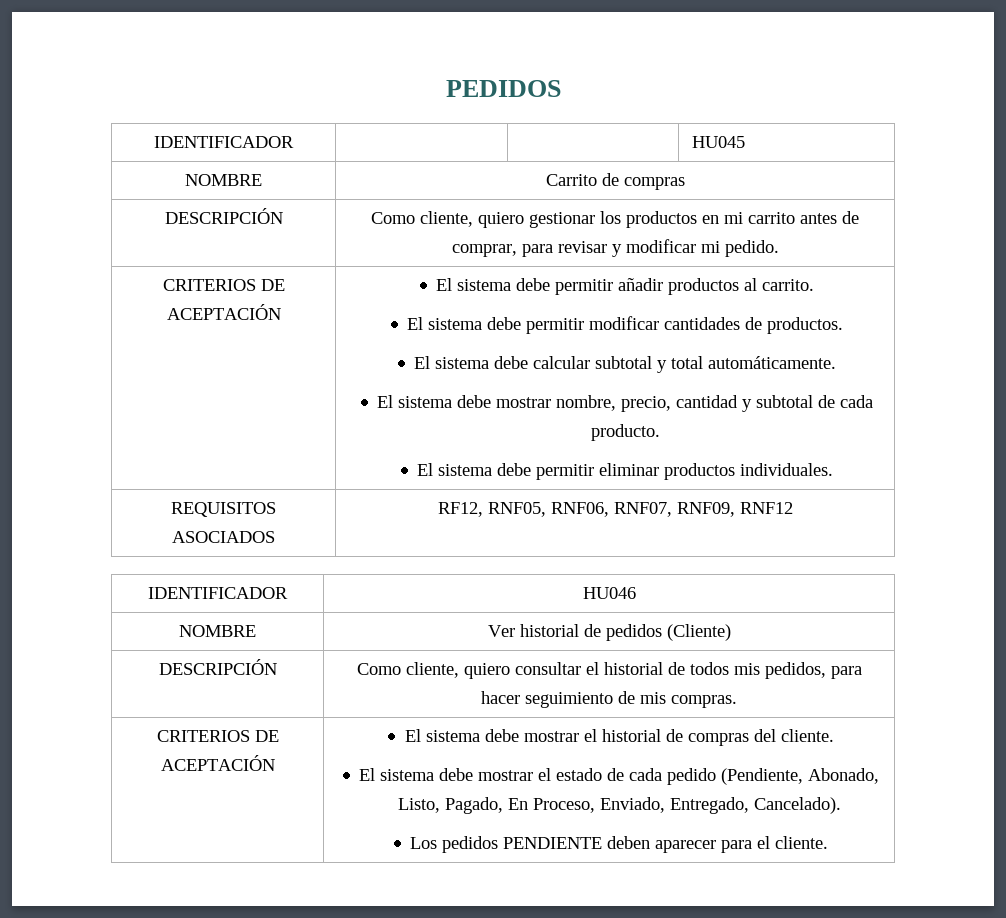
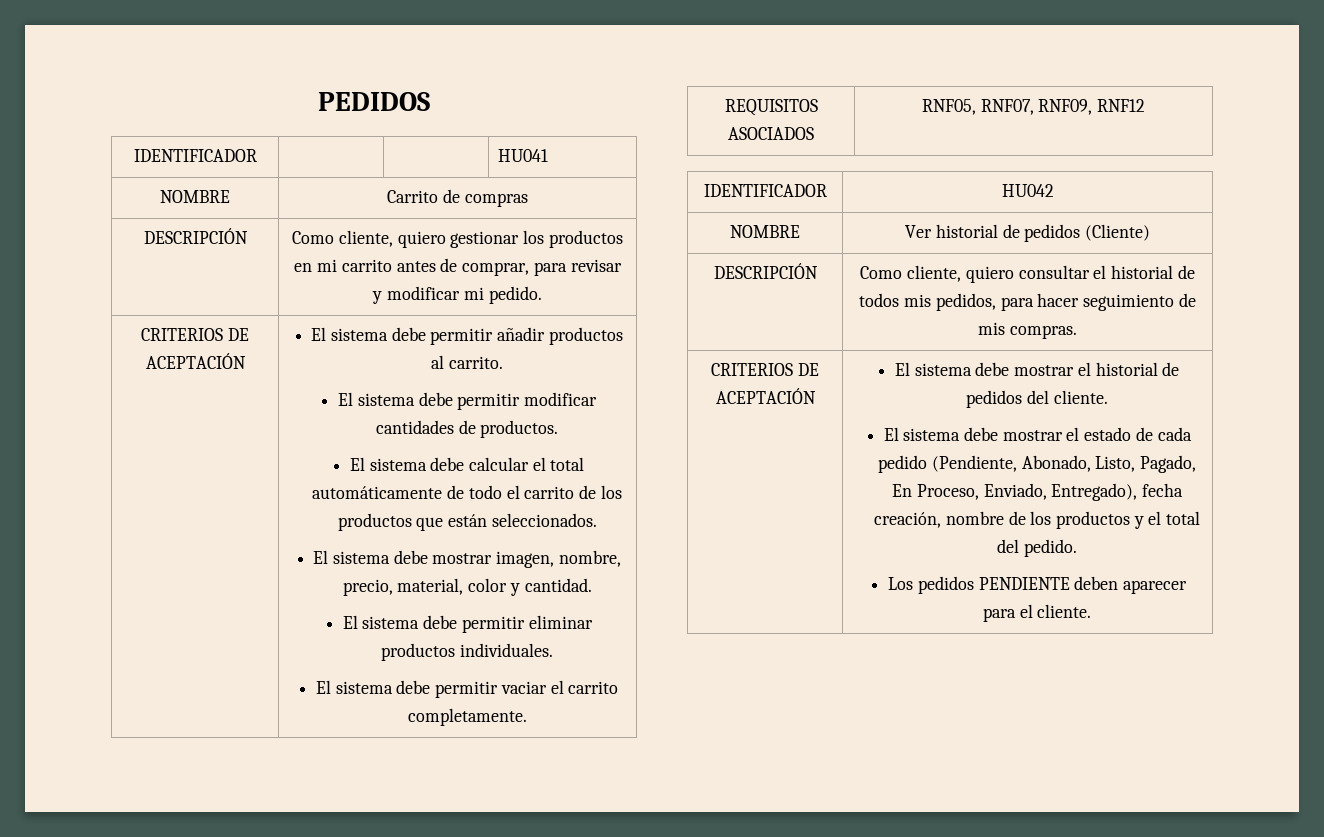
- IDENTIFICADOR | | | HU045
+ IDENTIFICADOR | | | HU041
- El sistema debe calcular subtotal y total automáticamente.
- El sistema debe mostrar nombre, precio, cantidad y subtotal de cada producto.
+ El sistema debe calcular el total automáticamente de todo el carrito de los productos que están seleccionados.
+ El sistema debe mostrar imagen, nombre, precio, material, color y cantidad.
+ El sistema debe permitir vaciar el carrito completamente.
- REQUISITOS ASOCIADOS | RF12, RNF05, RNF06, RNF07, RNF09, RNF12
+ REQUISITOS ASOCIADOS | RNF05, RNF07, RNF09, RNF12
- IDENTIFICADOR | HU046
+ IDENTIFICADOR | HU042
- El sistema debe mostrar el historial de compras del cliente.
+ El sistema debe mostrar el historial de pedidos del cliente.
- El sistema debe mostrar el estado de cada pedido (Pendiente, Abonado, Listo, Pagado, En Proceso, Enviado, Entregado, Cancelado).
+ El sistema debe mostrar el estado de cada pedido (Pendiente, Abonado, Listo, Pagado, En Proceso, Enviado, Entregado), fecha creación, nombre de los productos y el total del pedido.

